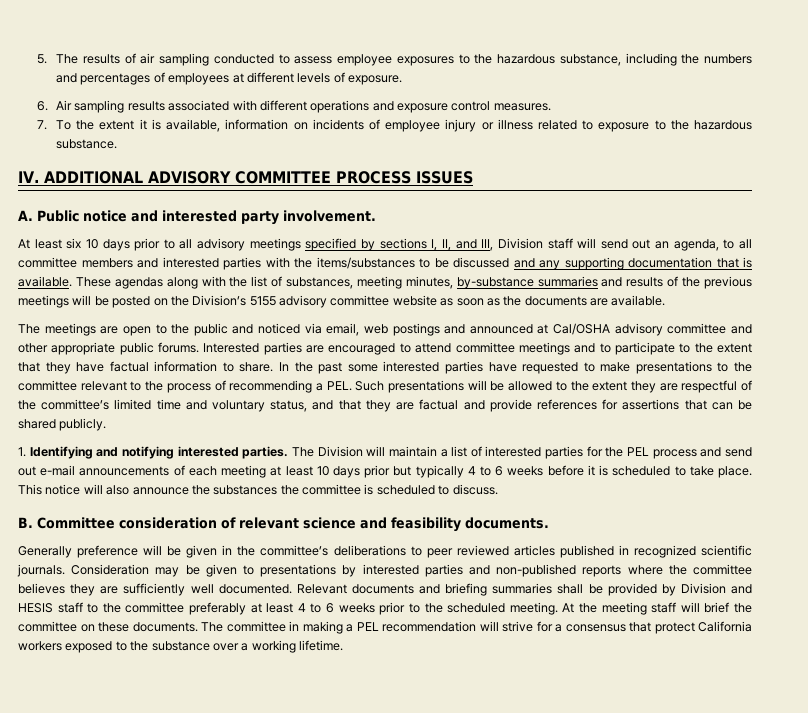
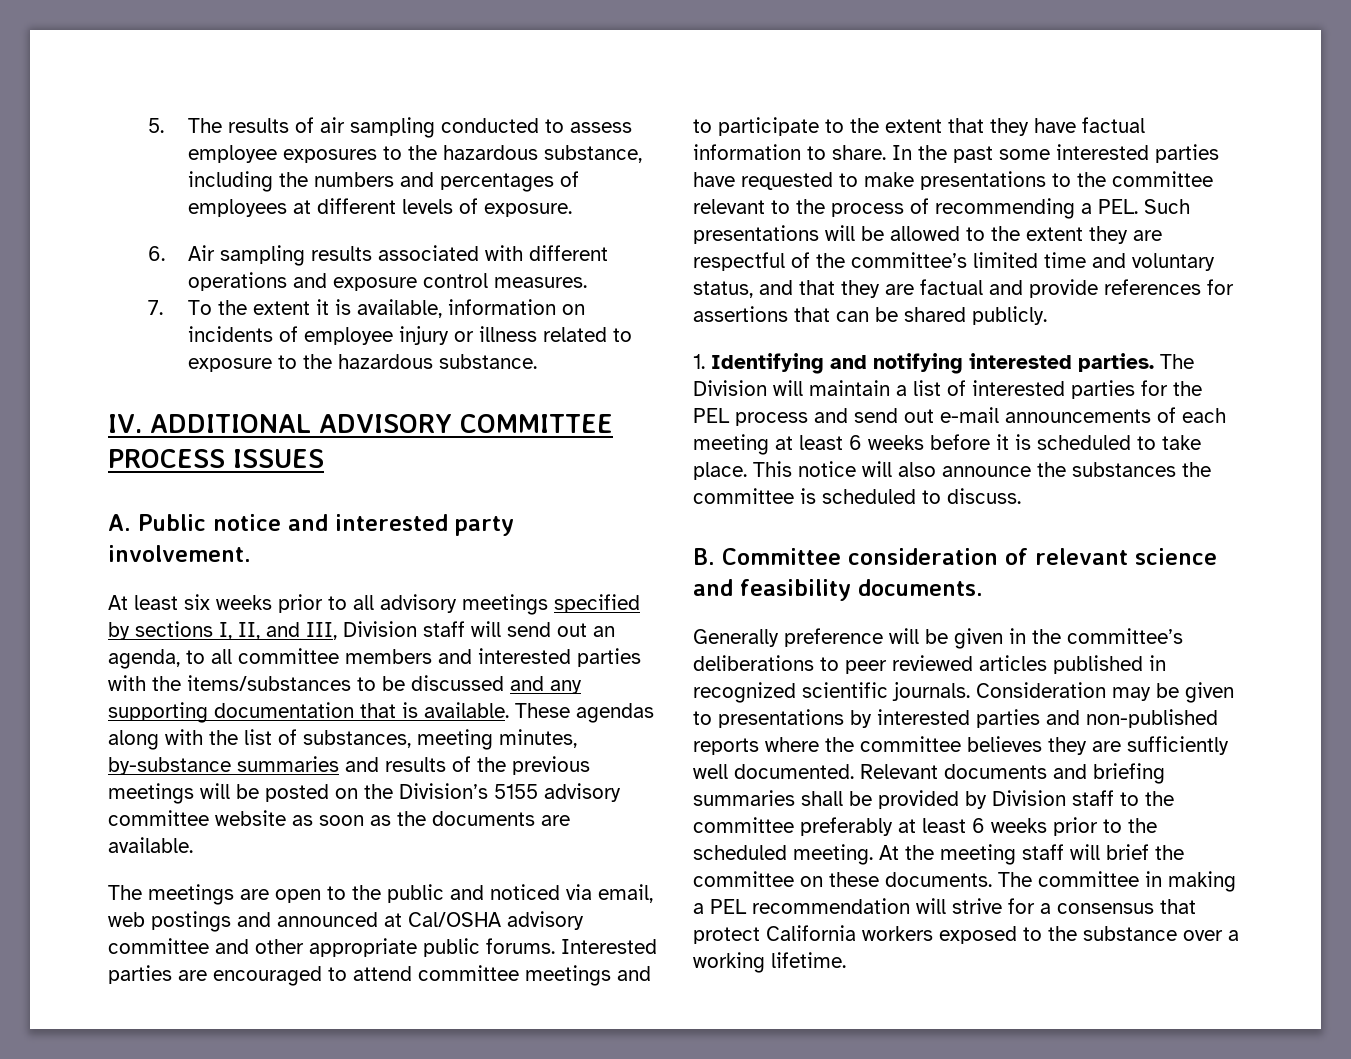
- At least six 10 days prior to all advisory meetings specified by sections I, II, and III, Division staff will send out an agenda, to all committee members and interested parties with the items/substances to be discussed and any supporting documentation that is available.
+ At least six weeks prior to all advisory meetings specified by sections I, II, and III, Division staff will send out an agenda, to all committee members and interested parties with the items/substances to be discussed and any supporting documentation that is available.
- The Division will maintain a list of interested parties for the PEL process and send out e-mail announcements of each meeting at least 10 days prior but typically 4 to 6 weeks before it is scheduled to take place.
+ The Division will maintain a list of interested parties for the PEL process and send out e-mail announcements of each meeting at least 6 weeks before it is scheduled to take place.
- Relevant documents and briefing summaries shall be provided by Division and HESIS staff to the committee preferably at least 4 to 6 weeks prior to the scheduled meeting.
+ Relevant documents and briefing summaries shall be provided by Division staff to the committee preferably at least 6 weeks prior to the scheduled meeting.

